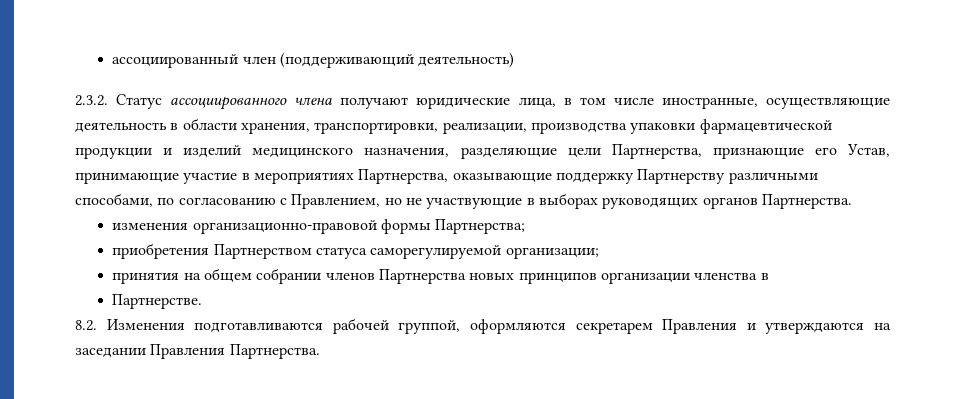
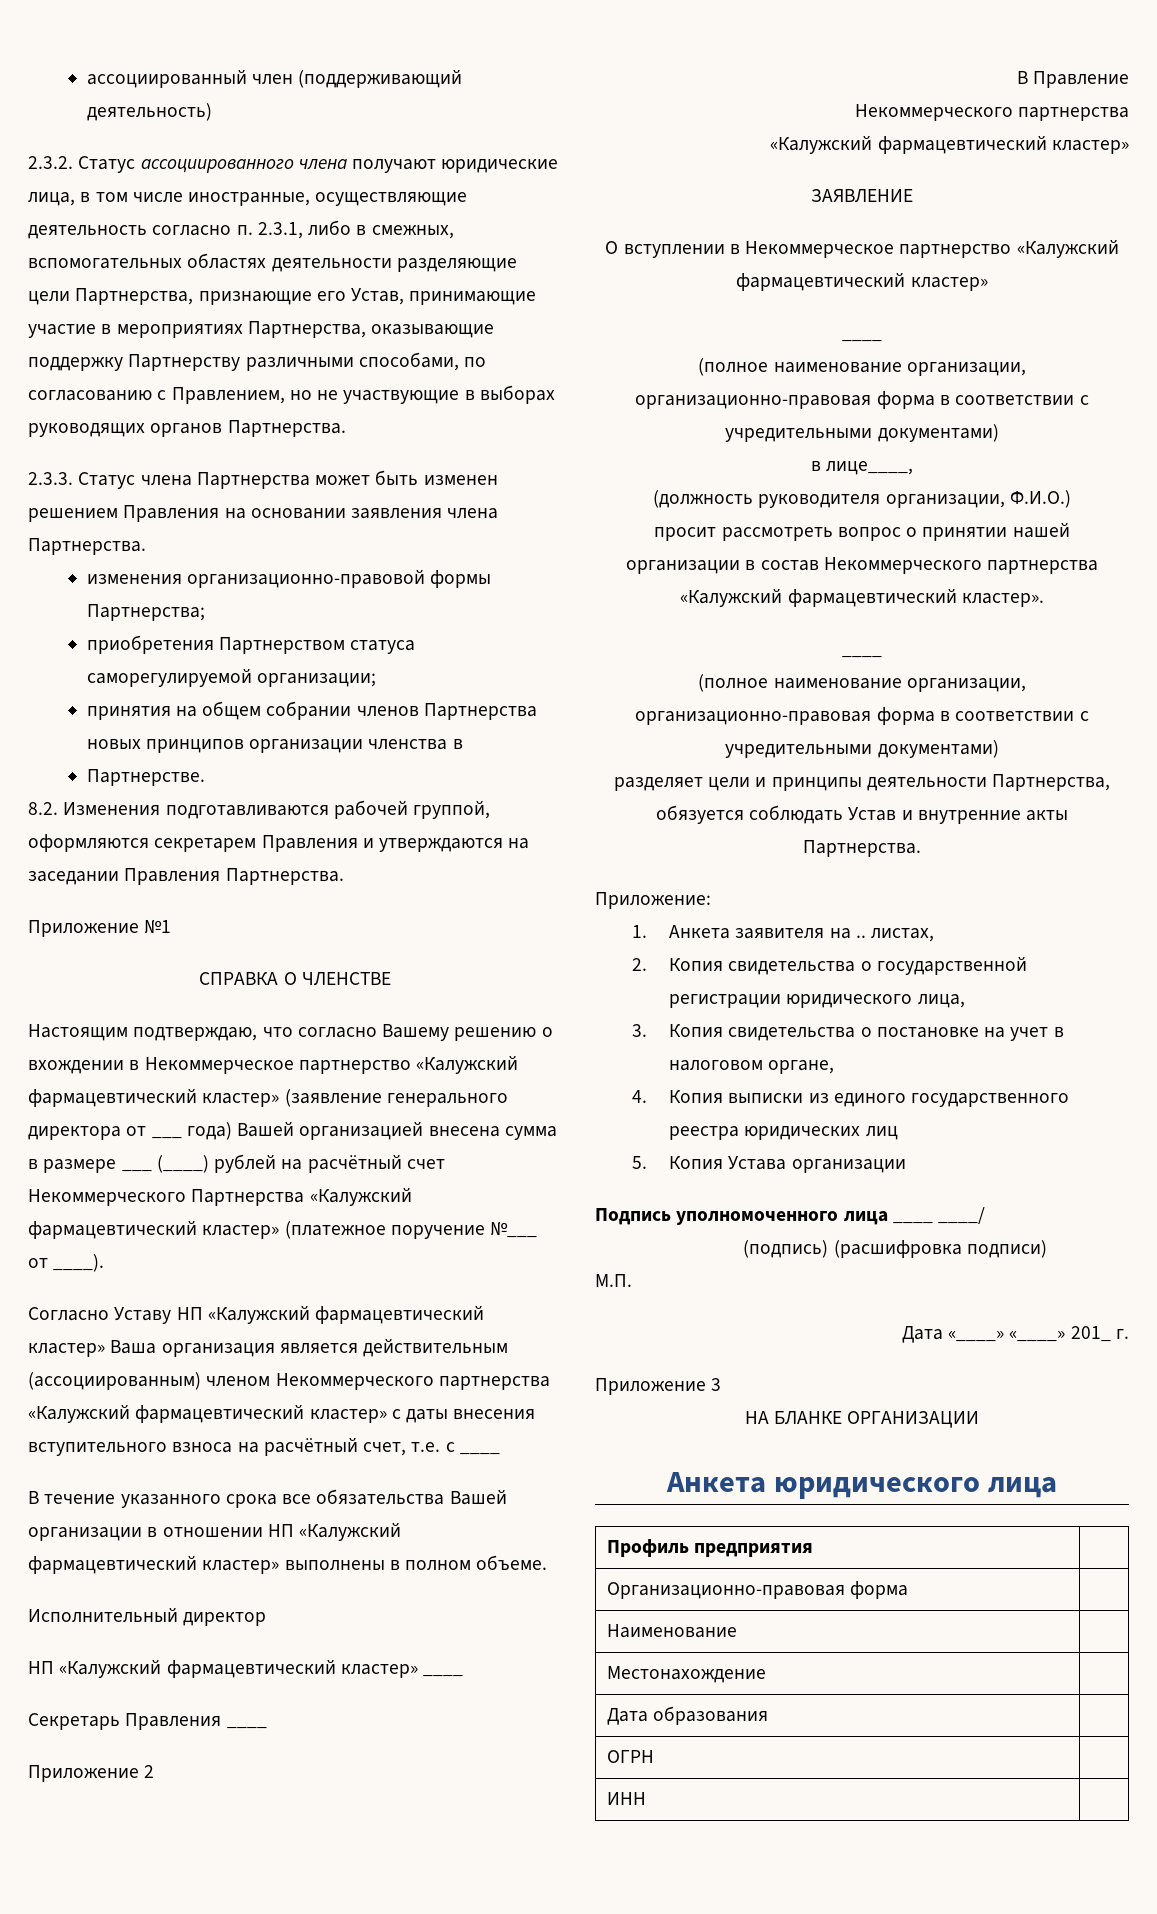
- 2.3.2. Статус ассоциированного члена получают юридические лица, в том числе иностранные, осуществляющие деятельность в области хранения, транспортировки, реализации, производства упаковки фармацевтической продукции и изделий медицинского назначения, разделяющие цели Партнерства, признающие его Устав, принимающие участие в мероприятиях Партнерства, оказывающие поддержку Партнерству различными способами, по согласованию с Правлением, но не участвующие в выборах руководящих органов Партнерства.
+ 2.3.2. Статус ассоциированного члена получают юридические лица, в том числе иностранные, осуществляющие деятельность согласно п. 2.3.1, либо в смежных, вспомогательных областях деятельности разделяющие цели Партнерства, признающие его Устав, принимающие участие в мероприятиях Партнерства, оказывающие поддержку Партнерству различными способами, по согласованию с Правлением, но не участвующие в выборах руководящих органов Партнерства.
+ 2.3.3. Статус члена Партнерства может быть изменен решением Правления на основании заявления члена Партнерства.
+ Приложение №1
+ СПРАВКА О ЧЛЕНСТВЕ
+ Настоящим подтверждаю, что согласно Вашему решению о вхождении в Некоммерческое партнерство «Калужский фармацевтический кластер» (заявление генерального директора от ___ года) Вашей организацией внесена сумма в размере ___ (____) рублей на расчётный счет Некоммерческого Партнерства «Калужский фармацевтический кластер» (платежное поручение №___ от ____).
+ Согласно Уставу НП «Калужский фармацевтический кластер» Ваша организация является действительным (ассоциированным) членом Некоммерческого партнерства «Калужский фармацевтический кластер» с даты внесения вступительного взноса на расчётный счет, т.е. с ____
+ В течение указанного срока все обязательства Вашей организации в отношении НП «Калужский фармацевтический кластер» выполнены в полном объеме.
+ Исполнительный директор
+ НП «Калужский фармацевтический кластер» ____
+ Секретарь Правления ____
+ Приложение 2
+ В Правление
+ Некоммерческого партнерства
+ «Калужский фармацевтический кластер»
+ ЗАЯВЛЕНИЕ
+ О вступлении в Некоммерческое партнерство «Калужский фармацевтический кластер»
+ ____
+ (полное наименование организации, организационно-правовая форма в соответствии с учредительными документами)
+ в лице____,
+ (должность руководителя организации, Ф.И.О.)
+ просит рассмотреть вопрос о принятии нашей организации в состав Некоммерческого партнерства «Калужский фармацевтический кластер».
+ ____
+ (полное наименование организации, организационно-правовая форма в соответствии с учредительными документами)
+ разделяет цели и принципы деятельности Партнерства, обязуется соблюдать Устав и внутренние акты Партнерства.
+ Приложение:
+ 1. Анкета заявителя на .. листах,
+ 2. Копия свидетельства о государственной регистрации юридического лица,
+ 3. Копия свидетельства о постановке на учет в налоговом органе,
+ 4. Копия выписки из единого государственного реестра юридических лиц
+ 5. Копия Устава организации
+ Подпись уполномоченного лица ____ ____/
+ (подпись) (расшифровка подписи)
+ М.П.
+ Дата «____» «____» 201_ г.
+ Приложение 3
+ НА БЛАНКЕ ОРГАНИЗАЦИИ
+ Анкета юридического лица
+ Профиль предприятия |
+ Организационно-правовая форма |
+ Наименование |
+ Местонахождение |
+ Дата образования |
+ ОГРН |
+ ИНН |

